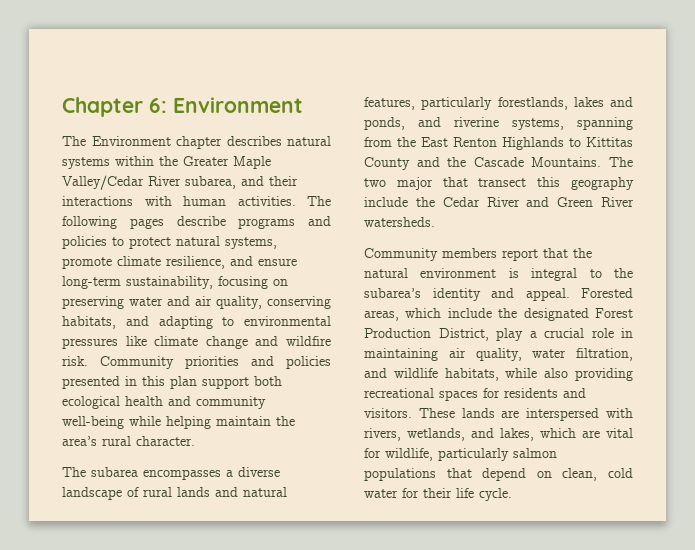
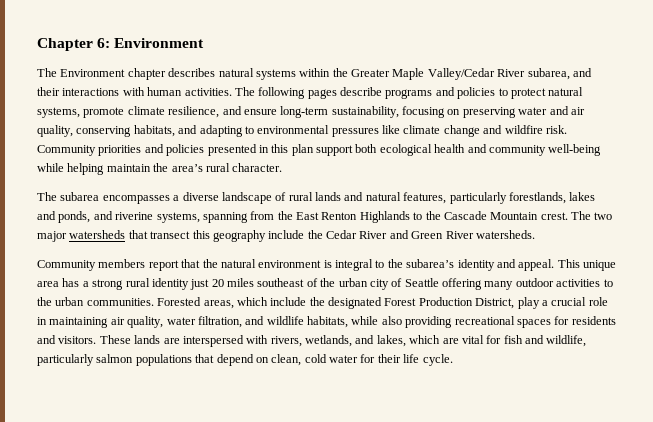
- The subarea encompasses a diverse landscape of rural lands and natural features, particularly forestlands, lakes and ponds, and riverine systems, spanning from the East Renton Highlands to Kittitas County and the Cascade Mountains.
+ The subarea encompasses a diverse landscape of rural lands and natural features, particularly forestlands, lakes and ponds, and riverine systems, spanning from the East Renton Highlands to the Cascade Mountain crest.
- The two major that transect this geography include the Cedar River and Green River watersheds.
+ The two major watersheds that transect this geography include the Cedar River and Green River watersheds.
+ This unique area has a strong rural identity just 20 miles southeast of the urban city of Seattle offering many outdoor activities to the urban communities.
- These lands are interspersed with rivers, wetlands, and lakes, which are vital for wildlife, particularly salmon populations that depend on clean, cold water for their life cycle.
+ These lands are interspersed with rivers, wetlands, and lakes, which are vital for fish and wildlife, particularly salmon populations that depend on clean, cold water for their life cycle.

